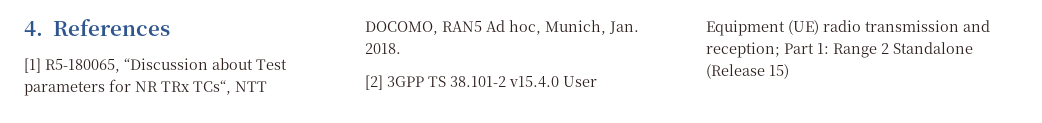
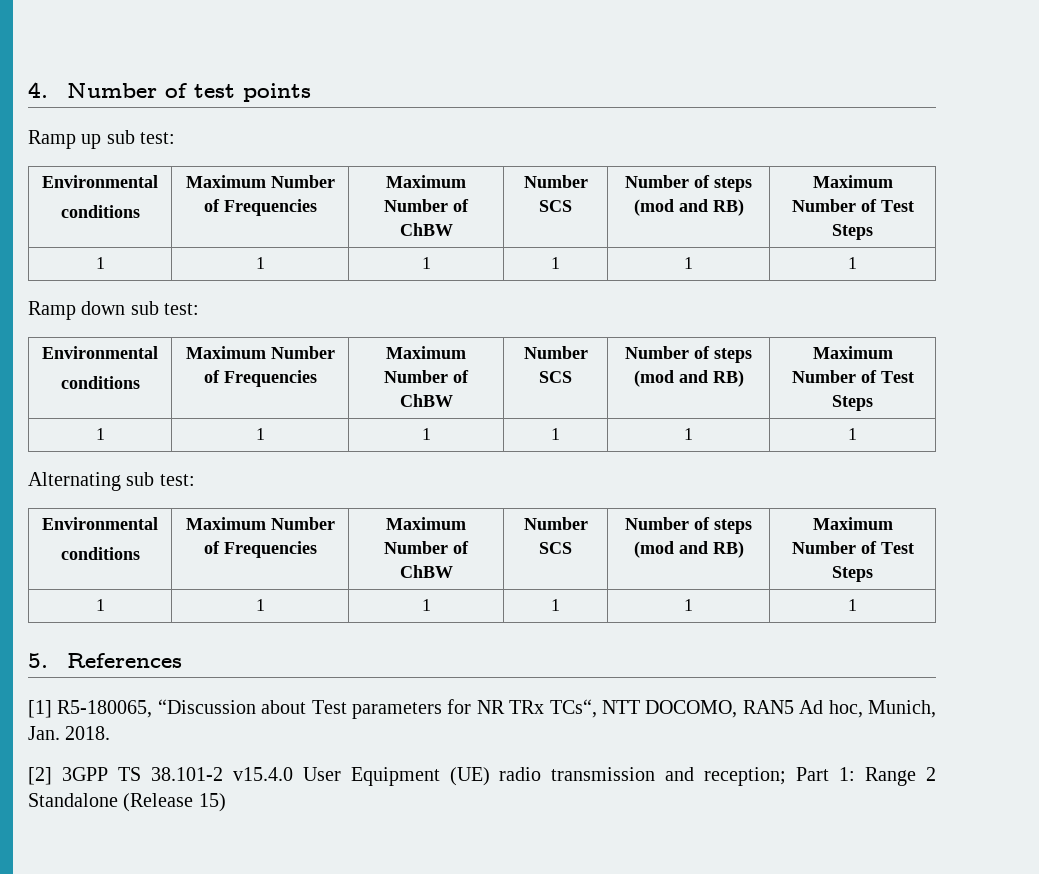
- 4. References
+ 4. Number of test points
+ Ramp up sub test:
+ Environmental
+ conditions | Maximum Number of Frequencies | Maximum Number of ChBW | Number SCS | Number of steps (mod and RB) | Maximum Number of Test Steps
+ 1 | 1 | 1 | 1 | 1 | 1
+ Ramp down sub test:
+ Environmental
+ conditions | Maximum Number of Frequencies | Maximum Number of ChBW | Number SCS | Number of steps (mod and RB) | Maximum Number of Test Steps
+ 1 | 1 | 1 | 1 | 1 | 1
+ Alternating sub test:
+ Environmental
+ conditions | Maximum Number of Frequencies | Maximum Number of ChBW | Number SCS | Number of steps (mod and RB) | Maximum Number of Test Steps
+ 1 | 1 | 1 | 1 | 1 | 1
+ 5. References

